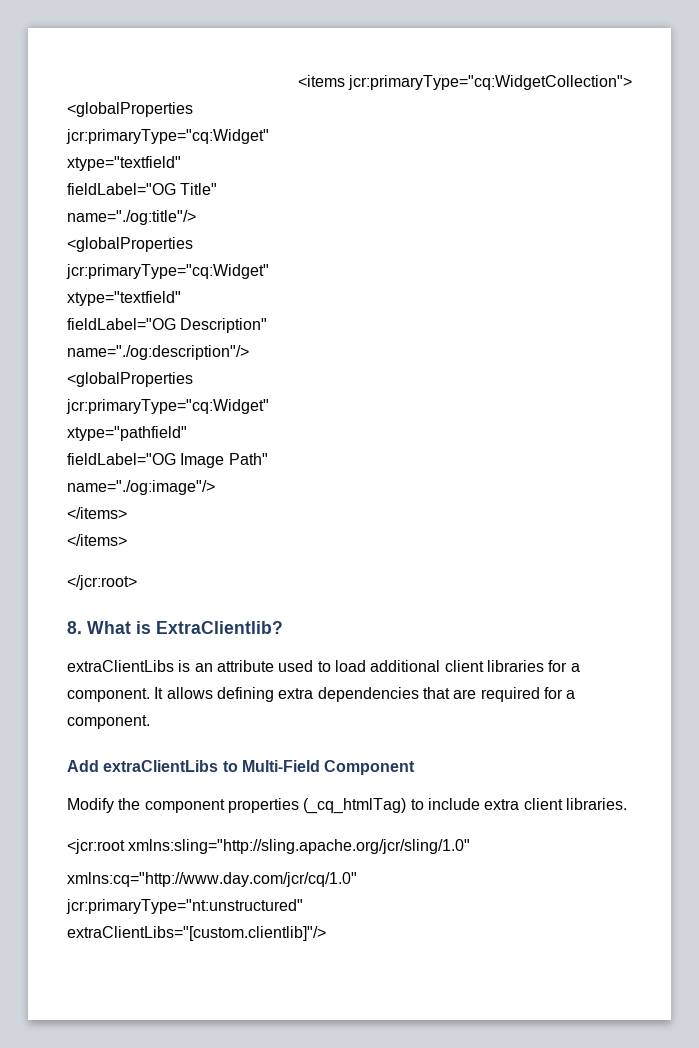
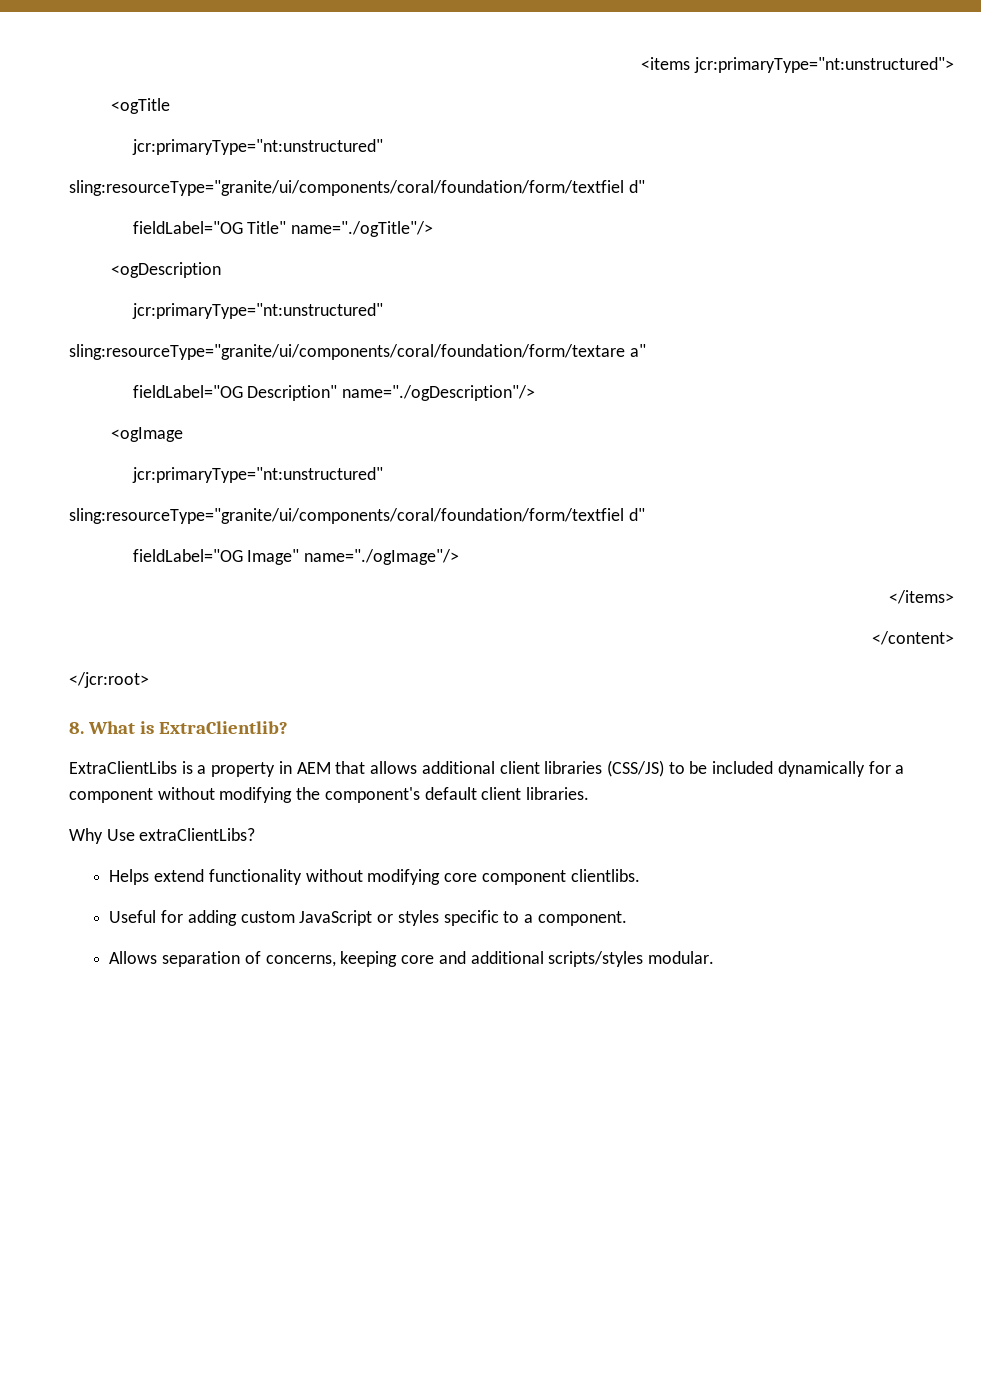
- <items jcr:primaryType="cq:WidgetCollection">
- <globalProperties
- jcr:primaryType="cq:Widget"
- xtype="textfield"
- fieldLabel="OG Title"
- name="./og:title"/>
- <globalProperties
- jcr:primaryType="cq:Widget"
- xtype="textfield"
- fieldLabel="OG Description"
- name="./og:description"/>
- <globalProperties
- jcr:primaryType="cq:Widget"
- xtype="pathfield"
- fieldLabel="OG Image Path"
- name="./og:image"/>
+ <items jcr:primaryType="nt:unstructured">
+ <ogTitle
+ jcr:primaryType="nt:unstructured"
+ sling:resourceType="granite/ui/components/coral/foundation/form/textfiel d"
+ fieldLabel="OG Title" name="./ogTitle"/>
+ <ogDescription
+ jcr:primaryType="nt:unstructured"
+ sling:resourceType="granite/ui/components/coral/foundation/form/textare a"
+ fieldLabel="OG Description" name="./ogDescription"/>
+ <ogImage
+ jcr:primaryType="nt:unstructured"
+ sling:resourceType="granite/ui/components/coral/foundation/form/textfiel d"
+ fieldLabel="OG Image" name="./ogImage"/>
  </items>
- </items>
+ </content>
- extraClientLibs is an attribute used to load additional client libraries for a component. It allows defining extra dependencies that are required for a component.
- Add extraClientLibs to Multi-Field Component
- Modify the component properties (_cq_htmlTag) to include extra client libraries.
- <jcr:root xmlns:sling="http://sling.apache.org/jcr/sling/1.0"
- xmlns:cq="http://www.day.com/jcr/cq/1.0"
- jcr:primaryType="nt:unstructured"
- extraClientLibs="[custom.clientlib]"/>
+ ExtraClientLibs is a property in AEM that allows additional client libraries (CSS/JS) to be included dynamically for a component without modifying the component's default client libraries.
+ Why Use extraClientLibs?
+ Helps extend functionality without modifying core component clientlibs.
+ Useful for adding custom JavaScript or styles specific to a component.
+ Allows separation of concerns, keeping core and additional scripts/styles modular.

